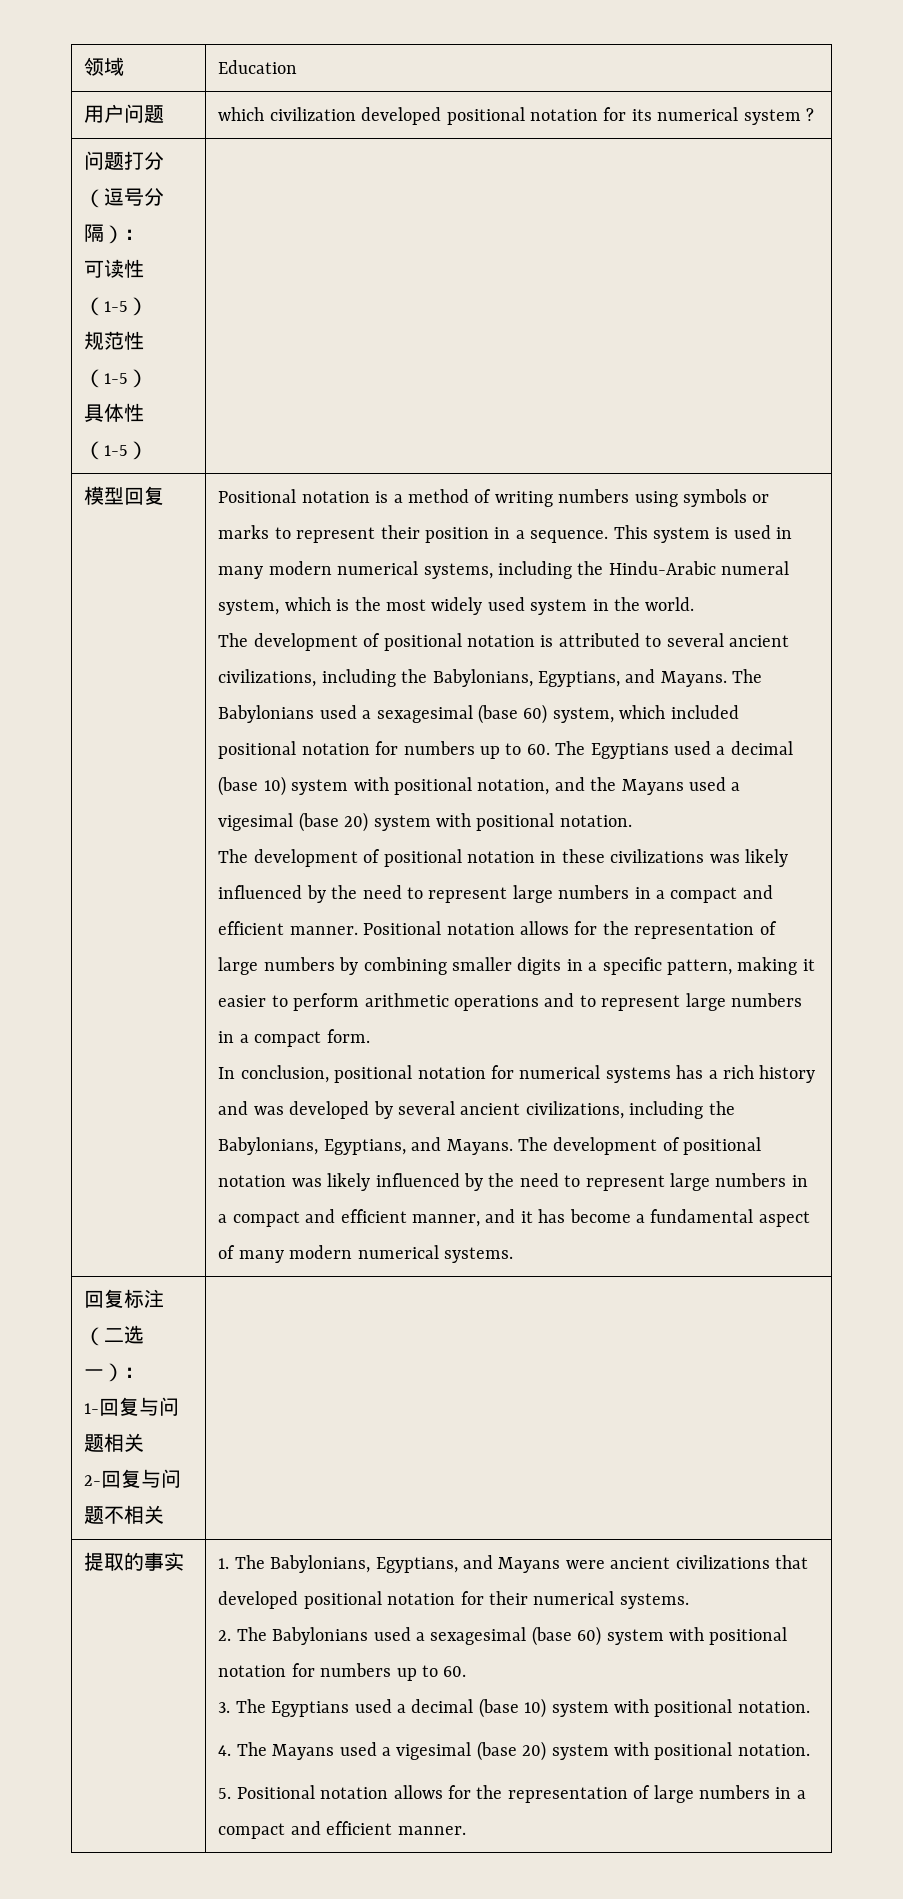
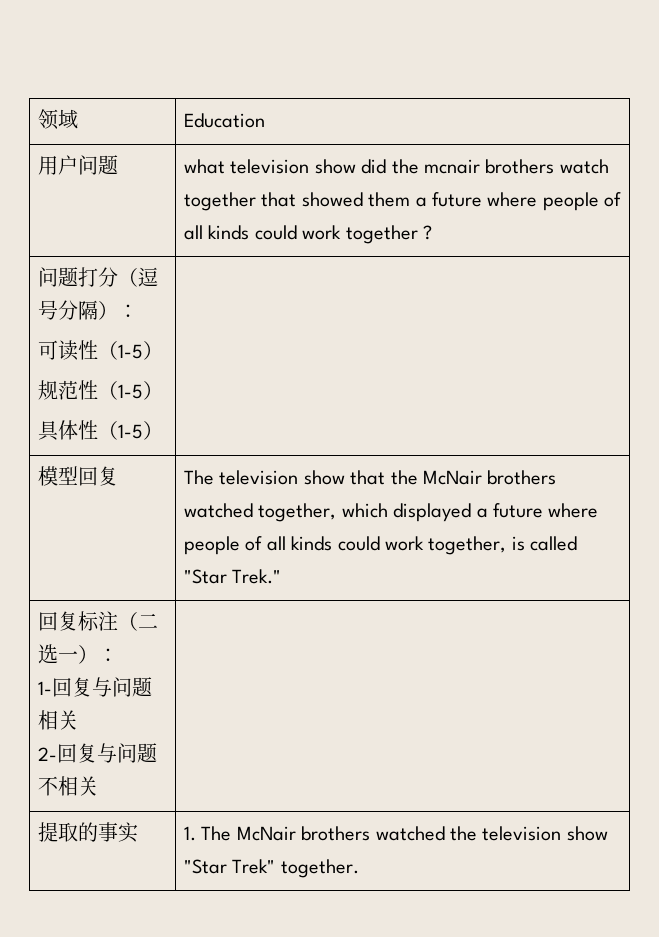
- 用户问题 | which civilization developed positional notation for its numerical system ?
+ 用户问题 | what television show did the mcnair brothers watch together that showed them a future where people of all kinds could work together ?
- Positional notation is a method of writing numbers using symbols or marks to represent their position in a sequence. This system is used in many modern numerical systems, including the Hindu-Arabic numeral system, which is the most widely used system in the world.
- The development of positional notation is attributed to several ancient civilizations, including the Babylonians, Egyptians, and Mayans. The Babylonians used a sexagesimal (base 60) system, which included positional notation for numbers up to 60. The Egyptians used a decimal (base 10) system with positional notation, and the Mayans used a vigesimal (base 20) system with positional notation.
- The development of positional notation in these civilizations was likely influenced by the need to represent large numbers in a compact and efficient manner. Positional notation allows for the representation of large numbers by combining smaller digits in a specific pattern, making it easier to perform arithmetic operations and to represent large numbers in a compact form.
- In conclusion, positional notation for numerical systems has a rich history and was developed by several ancient civilizations, including the Babylonians, Egyptians, and Mayans. The development of positional notation was likely influenced by the need to represent large numbers in a compact and efficient manner, and it has become a fundamental aspect of many modern numerical systems.
+ The television show that the McNair brothers watched together, which displayed a future where people of all kinds could work together, is called "Star Trek."
- 1. The Babylonians, Egyptians, and Mayans were ancient civilizations that developed positional notation for their numerical systems.
- 2. The Babylonians used a sexagesimal (base 60) system with positional notation for numbers up to 60.
- 3. The Egyptians used a decimal (base 10) system with positional notation.
- 4. The Mayans used a vigesimal (base 20) system with positional notation.
- 5. Positional notation allows for the representation of large numbers in a compact and efficient manner.
+ 1. The McNair brothers watched the television show "Star Trek" together.

